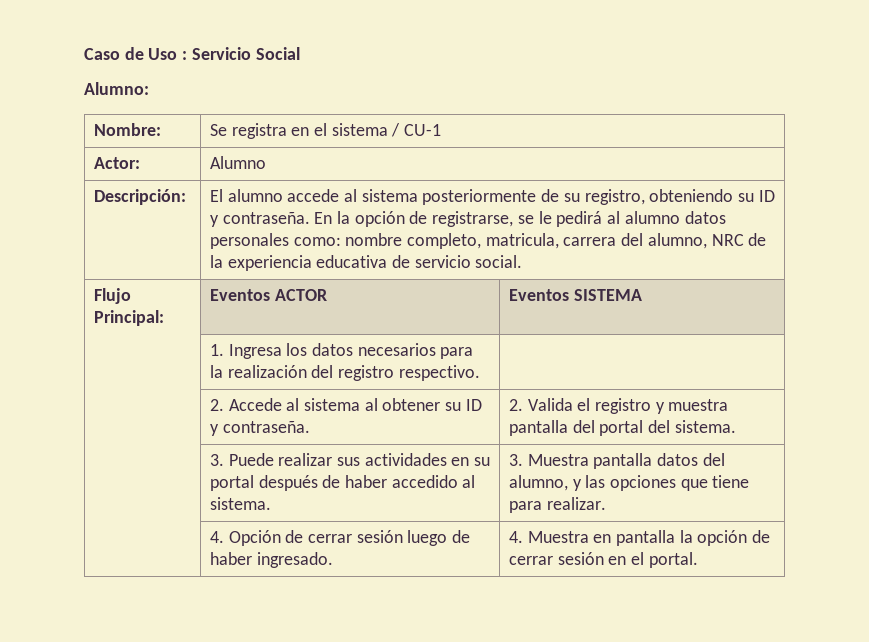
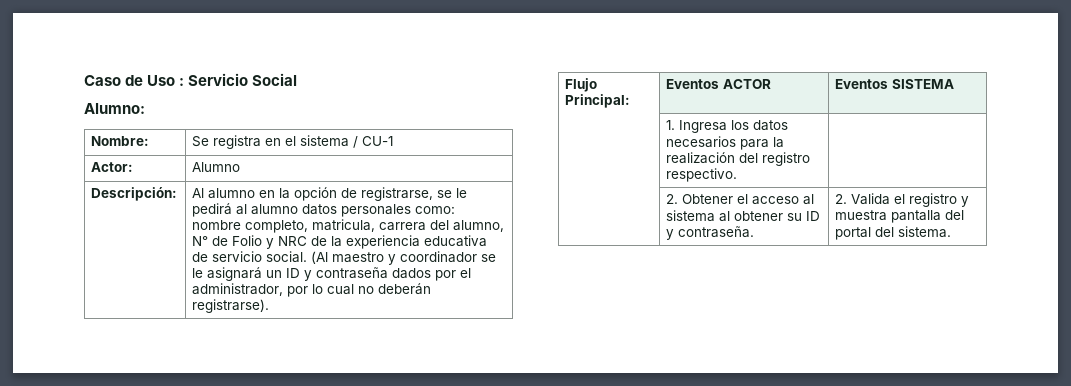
- El alumno accede al sistema posteriormente de su registro, obteniendo su ID y contraseña. En la opción de registrarse, se le pedirá al alumno datos personales como: nombre completo, matricula, carrera del alumno, NRC de la experiencia educativa de servicio social.
+ Al alumno en la opción de registrarse, se le pedirá al alumno datos personales como: nombre completo, matricula, carrera del alumno, N° de Folio y NRC de la experiencia educativa de servicio social. (Al maestro y coordinador se le asignará un ID y contraseña dados por el administrador, por lo cual no deberán registrarse).
- | 2. Accede al sistema al obtener su ID y contraseña. | 2. Valida el registro y muestra pantalla del portal del sistema.
+ | 2. Obtener el acceso al sistema al obtener su ID y contraseña. | 2. Valida el registro y muestra pantalla del portal del sistema.
- | 3. Puede realizar sus actividades en su portal después de haber accedido al sistema. | 3. Muestra pantalla datos del alumno, y las opciones que tiene para realizar.
- | 4. Opción de cerrar sesión luego de haber ingresado. | 4. Muestra en pantalla la opción de cerrar sesión en el portal.

